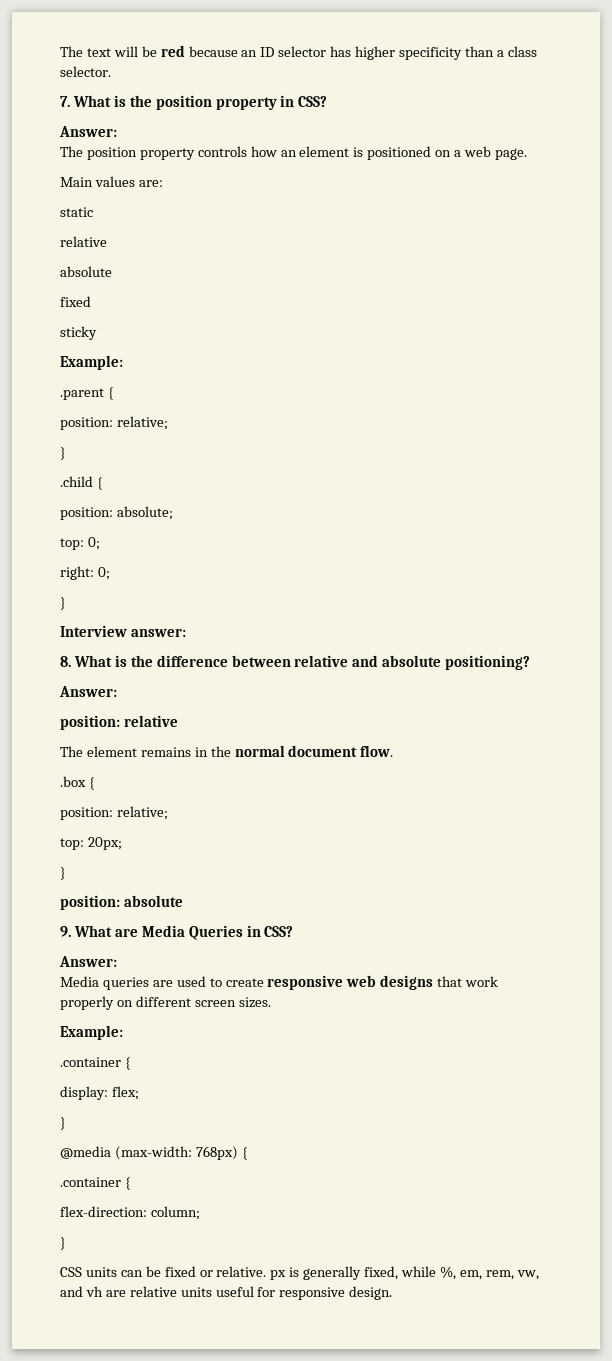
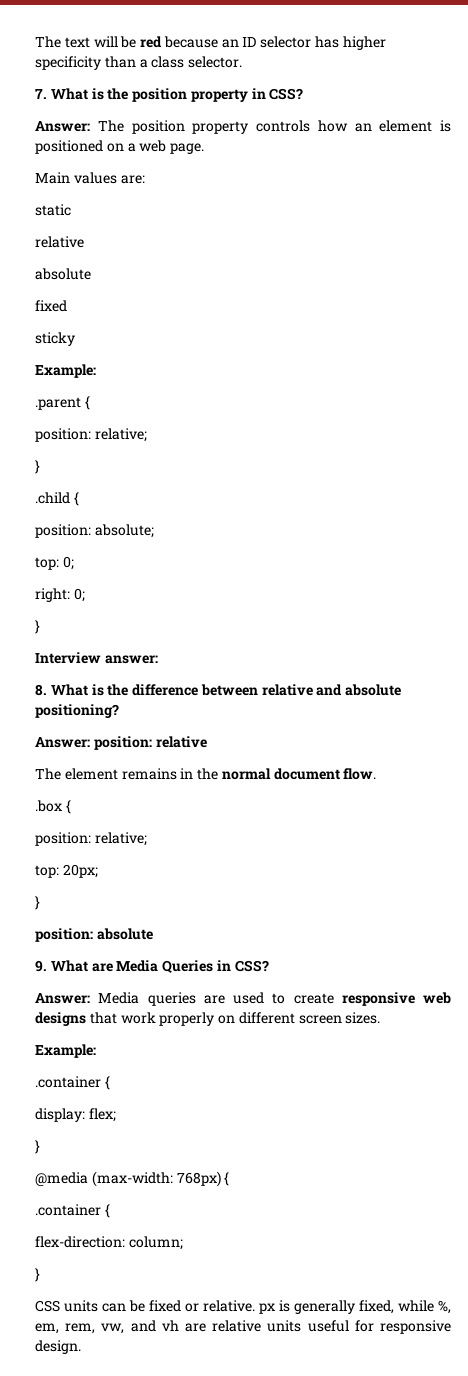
  7. What is the position property in CSS?
- Answer:
- The position property controls how an element is positioned on a web page.
+ Answer: The position property controls how an element is positioned on a web page.
  8. What is the difference between relative and absolute positioning?
- Answer:
- position: relative
+ Answer: position: relative
  9. What are Media Queries in CSS?
- Answer:
- Media queries are used to create responsive web designs that work properly on different screen sizes.
+ Answer: Media queries are used to create responsive web designs that work properly on different screen sizes.

